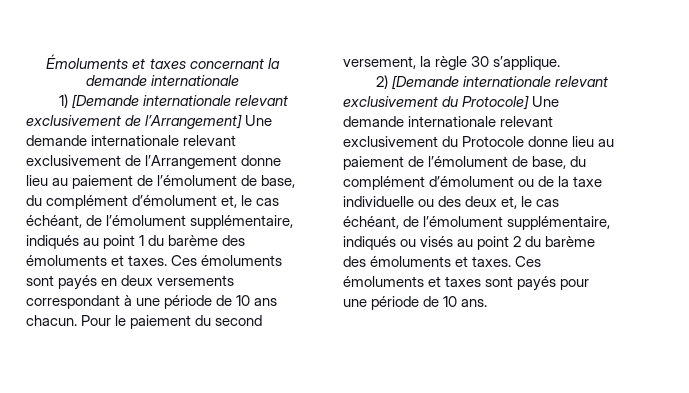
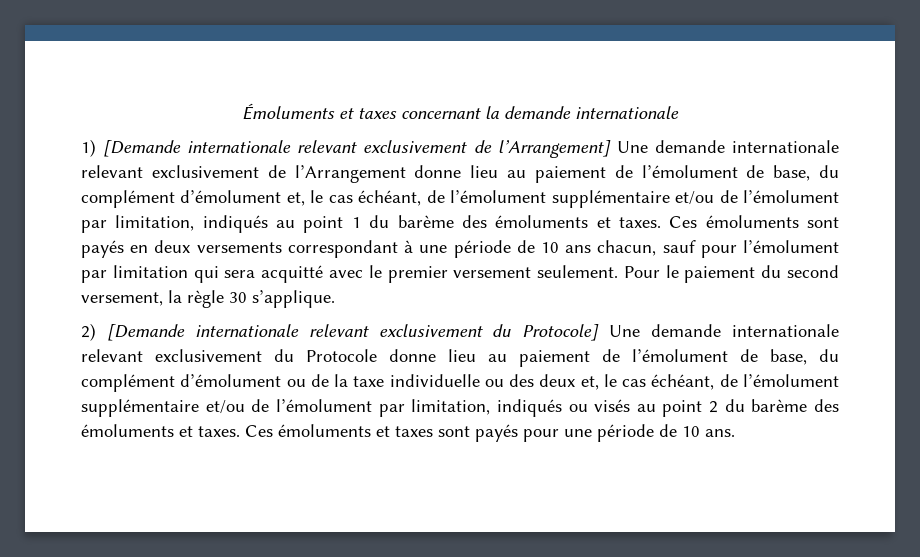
- 1) [Demande internationale relevant exclusivement de l’Arrangement] Une demande internationale relevant exclusivement de l’Arrangement donne lieu au paiement de l’émolument de base, du complément d’émolument et, le cas échéant, de l’émolument supplémentaire, indiqués au point 1 du barème des émoluments et taxes.
+ 1) [Demande internationale relevant exclusivement de l’Arrangement] Une demande internationale relevant exclusivement de l’Arrangement donne lieu au paiement de l’émolument de base, du complément d’émolument et, le cas échéant, de l’émolument supplémentaire et/ou de l’émolument par limitation, indiqués au point 1 du barème des émoluments et taxes.
- Ces émoluments sont payés en deux versements correspondant à une période de 10 ans chacun.
+ Ces émoluments sont payés en deux versements correspondant à une période de 10 ans chacun, sauf pour l’émolument par limitation qui sera acquitté avec le premier versement seulement.
- 2) [Demande internationale relevant exclusivement du Protocole] Une demande internationale relevant exclusivement du Protocole donne lieu au paiement de l’émolument de base, du complément d’émolument ou de la taxe individuelle ou des deux et, le cas échéant, de l’émolument supplémentaire, indiqués ou visés au point 2 du barème des émoluments et taxes.
+ 2) [Demande internationale relevant exclusivement du Protocole] Une demande internationale relevant exclusivement du Protocole donne lieu au paiement de l’émolument de base, du complément d’émolument ou de la taxe individuelle ou des deux et, le cas échéant, de l’émolument supplémentaire et/ou de l’émolument par limitation, indiqués ou visés au point 2 du barème des émoluments et taxes.

